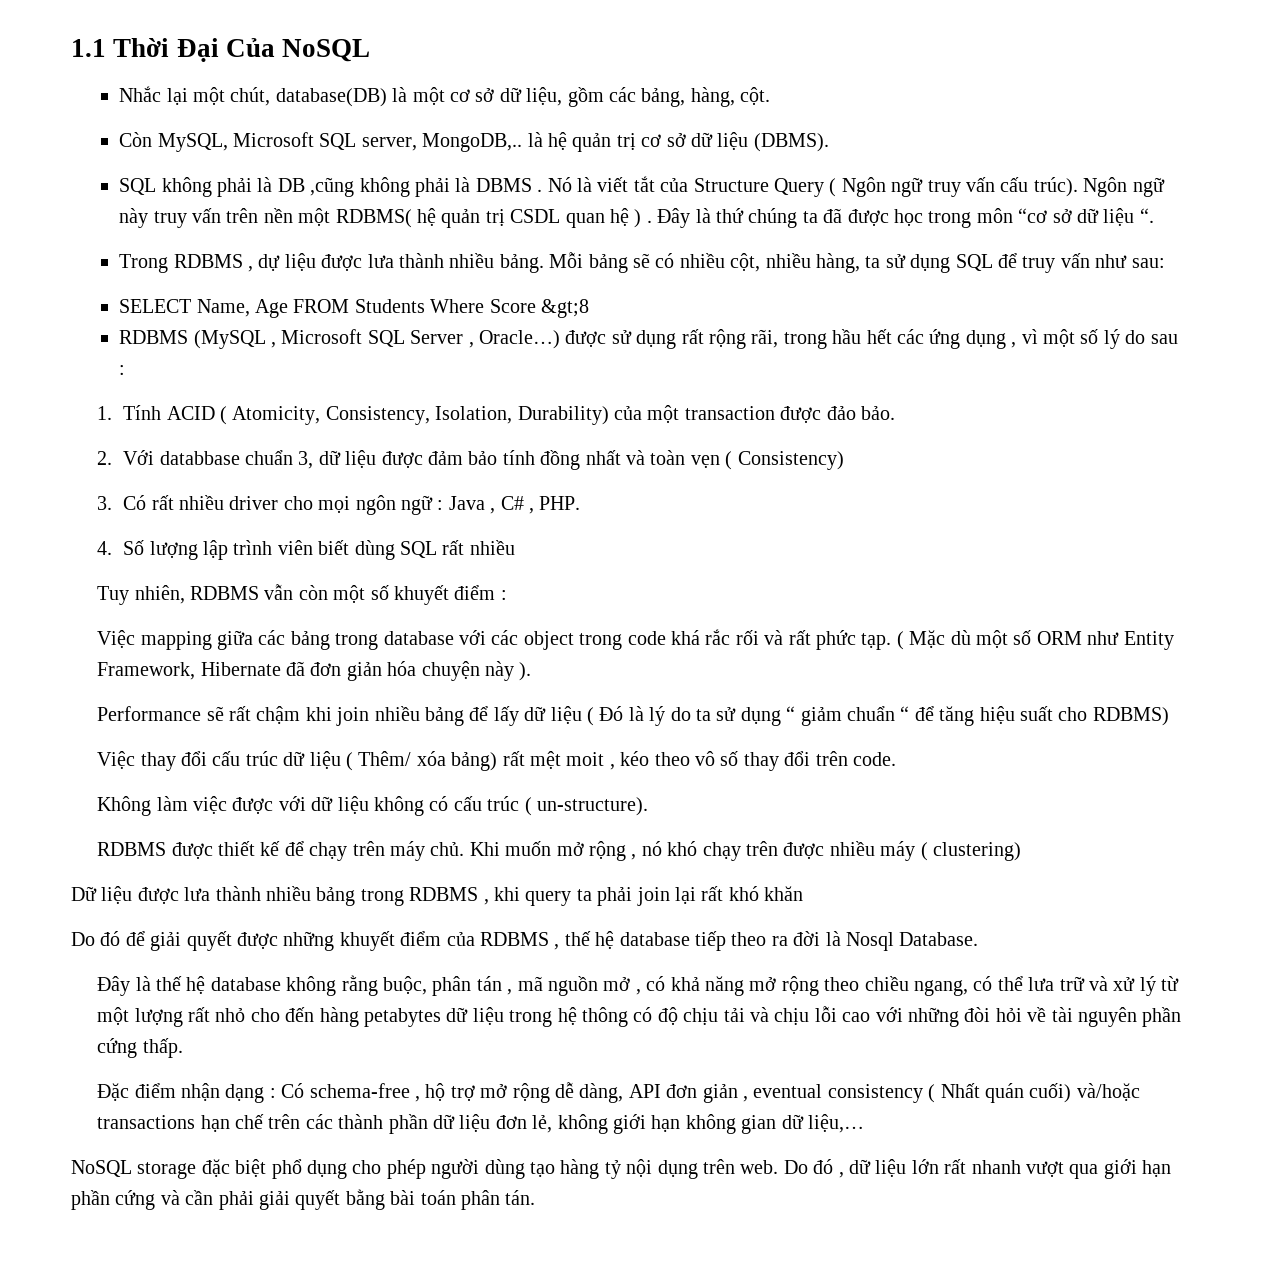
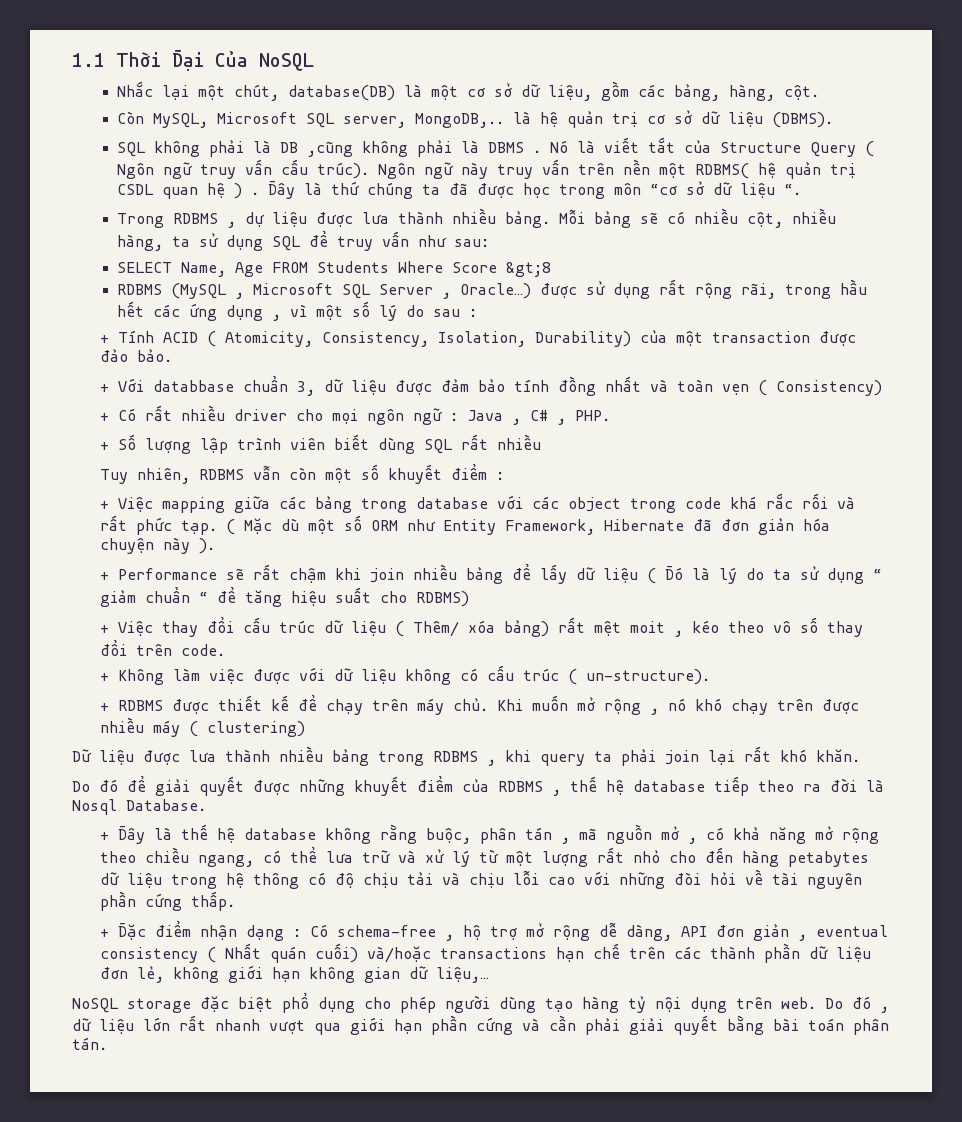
- 1. Tính ACID ( Atomicity, Consistency, Isolation, Durability) của một transaction được đảo bảo.
+ + Tính ACID ( Atomicity, Consistency, Isolation, Durability) của một transaction được đảo bảo.
- 2. Với databbase chuẩn 3, dữ liệu được đảm bảo tính đồng nhất và toàn vẹn ( Consistency)
+ + Với databbase chuẩn 3, dữ liệu được đảm bảo tính đồng nhất và toàn vẹn ( Consistency)
- 3. Có rất nhiều driver cho mọi ngôn ngữ : Java , C# , PHP.
+ + Có rất nhiều driver cho mọi ngôn ngữ : Java , C# , PHP.
- 4. Số lượng lập trình viên biết dùng SQL rất nhiều
+ + Số lượng lập trình viên biết dùng SQL rất nhiều
- Việc mapping giữa các bảng trong database với các object trong code khá rắc rối và rất phức tạp.
+ + Việc mapping giữa các bảng trong database với các object trong code khá rắc rối và rất phức tạp.
- Performance sẽ rất chậm khi join nhiều bảng để lấy dữ liệu ( Đó là lý do ta sử dụng “ giảm chuẩn “ để tăng hiệu suất cho RDBMS)
+ + Performance sẽ rất chậm khi join nhiều bảng để lấy dữ liệu ( Đó là lý do ta sử dụng “ giảm chuẩn “ để tăng hiệu suất cho RDBMS)
- Việc thay đổi cấu trúc dữ liệu ( Thêm/ xóa bảng) rất mệt moit , kéo theo vô số thay đổi trên code.
+ + Việc thay đổi cấu trúc dữ liệu ( Thêm/ xóa bảng) rất mệt moit , kéo theo vô số thay đổi trên code.
- Không làm việc được với dữ liệu không có cấu trúc ( un-structure).
+ + Không làm việc được với dữ liệu không có cấu trúc ( un-structure).
- RDBMS được thiết kế để chạy trên máy chủ.
+ + RDBMS được thiết kế để chạy trên máy chủ.
- Dữ liệu được lưa thành nhiều bảng trong RDBMS , khi query ta phải join lại rất khó khăn
+ Dữ liệu được lưa thành nhiều bảng trong RDBMS , khi query ta phải join lại rất khó khăn.
- Đây là thế hệ database không rằng buộc, phân tán , mã nguồn mở , có khả năng mở rộng theo chiều ngang, có thể lưa trữ và xử lý từ một lượng rất nhỏ cho đến hàng petabytes dữ liệu trong hệ thông có độ chịu tải và chịu lỗi cao với những đòi hỏi về tài nguyên phần cứng thấp.
+ + Đây là thế hệ database không rằng buộc, phân tán , mã nguồn mở , có khả năng mở rộng theo chiều ngang, có thể lưa trữ và xử lý từ một lượng rất nhỏ cho đến hàng petabytes dữ liệu trong hệ thông có độ chịu tải và chịu lỗi cao với những đòi hỏi về tài nguyên phần cứng thấp.
- Đặc điểm nhận dạng : Có schema-free , hộ trợ mở rộng dễ dàng, API đơn giản , eventual consistency ( Nhất quán cuối) và/hoặc transactions hạn chế trên các thành phần dữ liệu đơn lẻ, không giới hạn không gian dữ liệu,…
+ + Đặc điểm nhận dạng : Có schema-free , hộ trợ mở rộng dễ dàng, API đơn giản , eventual consistency ( Nhất quán cuối) và/hoặc transactions hạn chế trên các thành phần dữ liệu đơn lẻ, không giới hạn không gian dữ liệu,…

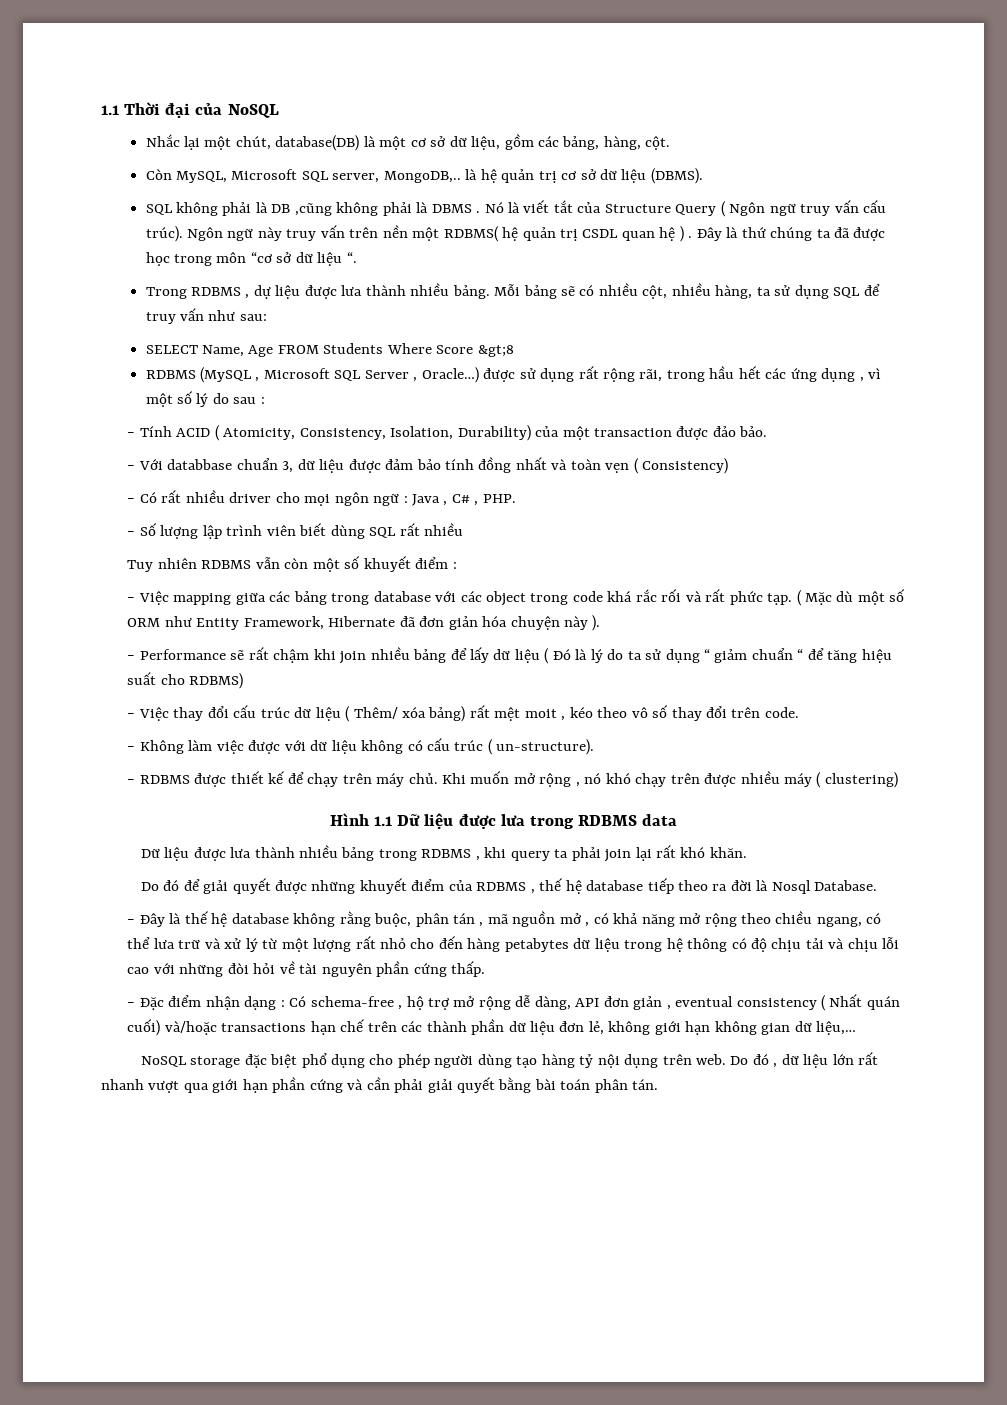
- 1.1 Thời Đại Của NoSQL
+ 1.1 Thời đại của NoSQL
- + Tính ACID ( Atomicity, Consistency, Isolation, Durability) của một transaction được đảo bảo.
+ − Tính ACID ( Atomicity, Consistency, Isolation, Durability) của một transaction được đảo bảo.
- + Với databbase chuẩn 3, dữ liệu được đảm bảo tính đồng nhất và toàn vẹn ( Consistency)
+ − Với databbase chuẩn 3, dữ liệu được đảm bảo tính đồng nhất và toàn vẹn ( Consistency)
- + Có rất nhiều driver cho mọi ngôn ngữ : Java , C# , PHP.
+ − Có rất nhiều driver cho mọi ngôn ngữ : Java , C# , PHP.
- + Số lượng lập trình viên biết dùng SQL rất nhiều
+ − Số lượng lập trình viên biết dùng SQL rất nhiều
- Tuy nhiên, RDBMS vẫn còn một số khuyết điểm :
+ Tuy nhiên RDBMS vẫn còn một số khuyết điểm :
- + Việc mapping giữa các bảng trong database với các object trong code khá rắc rối và rất phức tạp.
+ − Việc mapping giữa các bảng trong database với các object trong code khá rắc rối và rất phức tạp.
- + Performance sẽ rất chậm khi join nhiều bảng để lấy dữ liệu ( Đó là lý do ta sử dụng “ giảm chuẩn “ để tăng hiệu suất cho RDBMS)
+ − Performance sẽ rất chậm khi join nhiều bảng để lấy dữ liệu ( Đó là lý do ta sử dụng “ giảm chuẩn “ để tăng hiệu suất cho RDBMS)
- + Việc thay đổi cấu trúc dữ liệu ( Thêm/ xóa bảng) rất mệt moit , kéo theo vô số thay đổi trên code.
+ − Việc thay đổi cấu trúc dữ liệu ( Thêm/ xóa bảng) rất mệt moit , kéo theo vô số thay đổi trên code.
- + Không làm việc được với dữ liệu không có cấu trúc ( un-structure).
+ − Không làm việc được với dữ liệu không có cấu trúc ( un-structure).
- + RDBMS được thiết kế để chạy trên máy chủ.
+ − RDBMS được thiết kế để chạy trên máy chủ.
+ Hình 1.1 Dữ liệu được lưa trong RDBMS data
- + Đây là thế hệ database không rằng buộc, phân tán , mã nguồn mở , có khả năng mở rộng theo chiều ngang, có thể lưa trữ và xử lý từ một lượng rất nhỏ cho đến hàng petabytes dữ liệu trong hệ thông có độ chịu tải và chịu lỗi cao với những đòi hỏi về tài nguyên phần cứng thấp.
+ − Đây là thế hệ database không rằng buộc, phân tán , mã nguồn mở , có khả năng mở rộng theo chiều ngang, có thể lưa trữ và xử lý từ một lượng rất nhỏ cho đến hàng petabytes dữ liệu trong hệ thông có độ chịu tải và chịu lỗi cao với những đòi hỏi về tài nguyên phần cứng thấp.
- + Đặc điểm nhận dạng : Có schema-free , hộ trợ mở rộng dễ dàng, API đơn giản , eventual consistency ( Nhất quán cuối) và/hoặc transactions hạn chế trên các thành phần dữ liệu đơn lẻ, không giới hạn không gian dữ liệu,…
+ − Đặc điểm nhận dạng : Có schema-free , hộ trợ mở rộng dễ dàng, API đơn giản , eventual consistency ( Nhất quán cuối) và/hoặc transactions hạn chế trên các thành phần dữ liệu đơn lẻ, không giới hạn không gian dữ liệu,…

